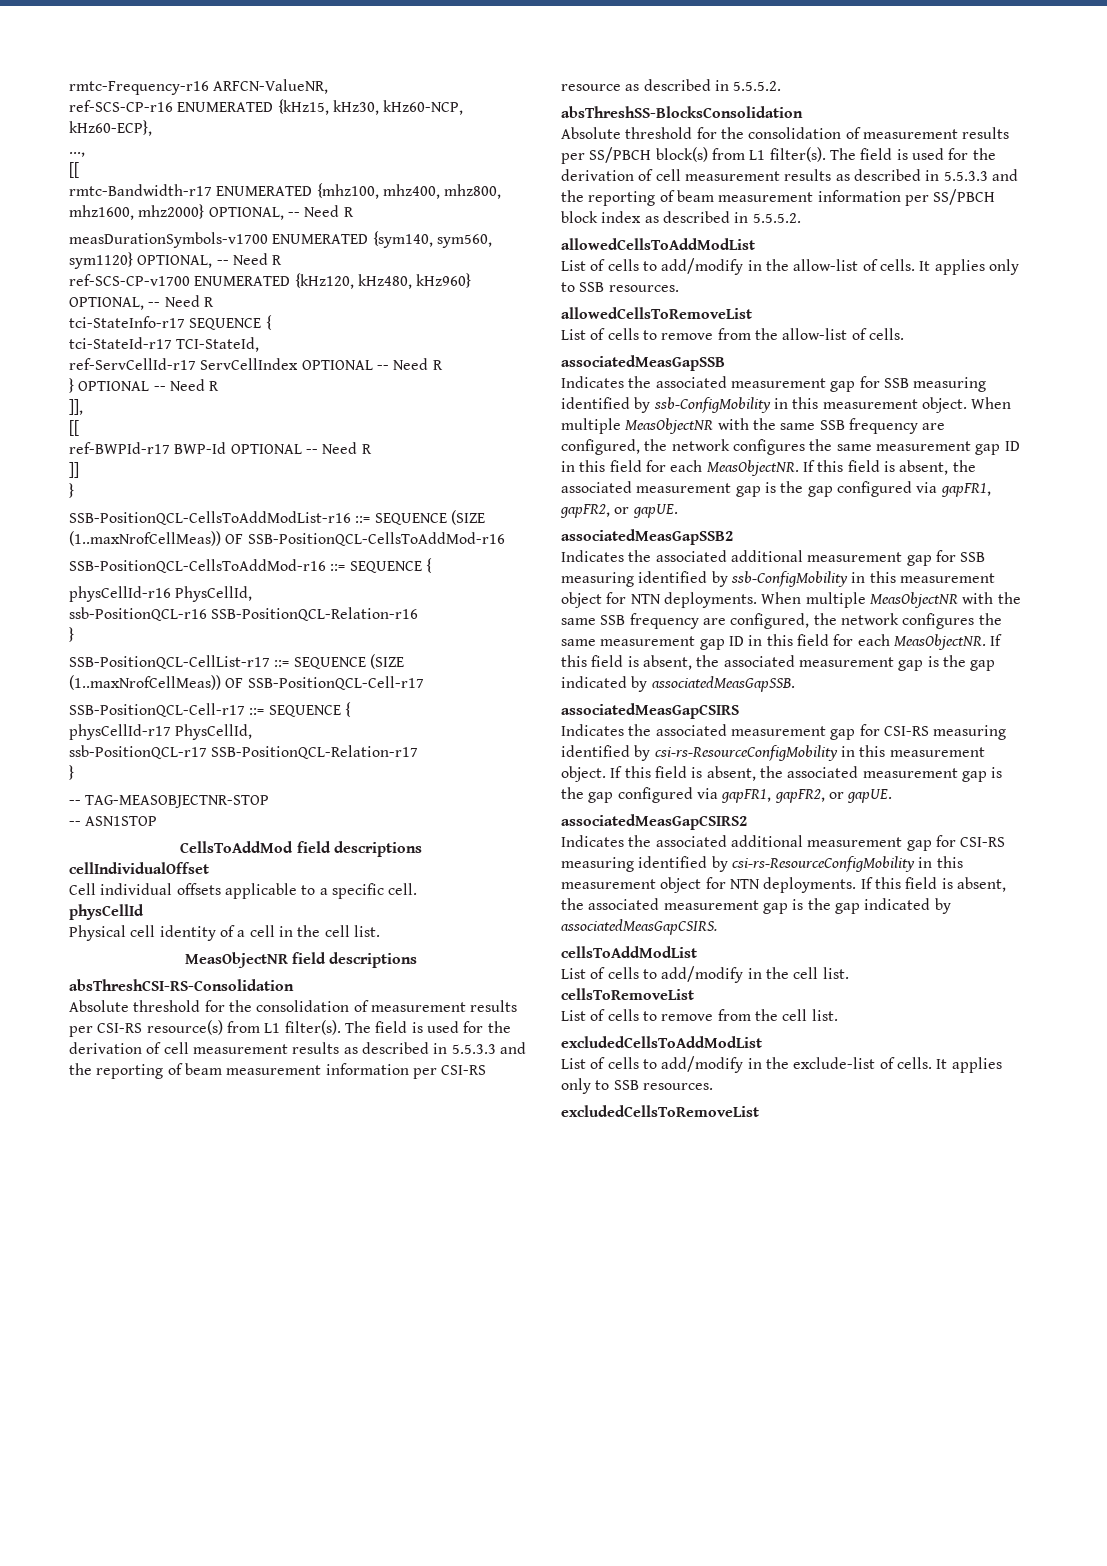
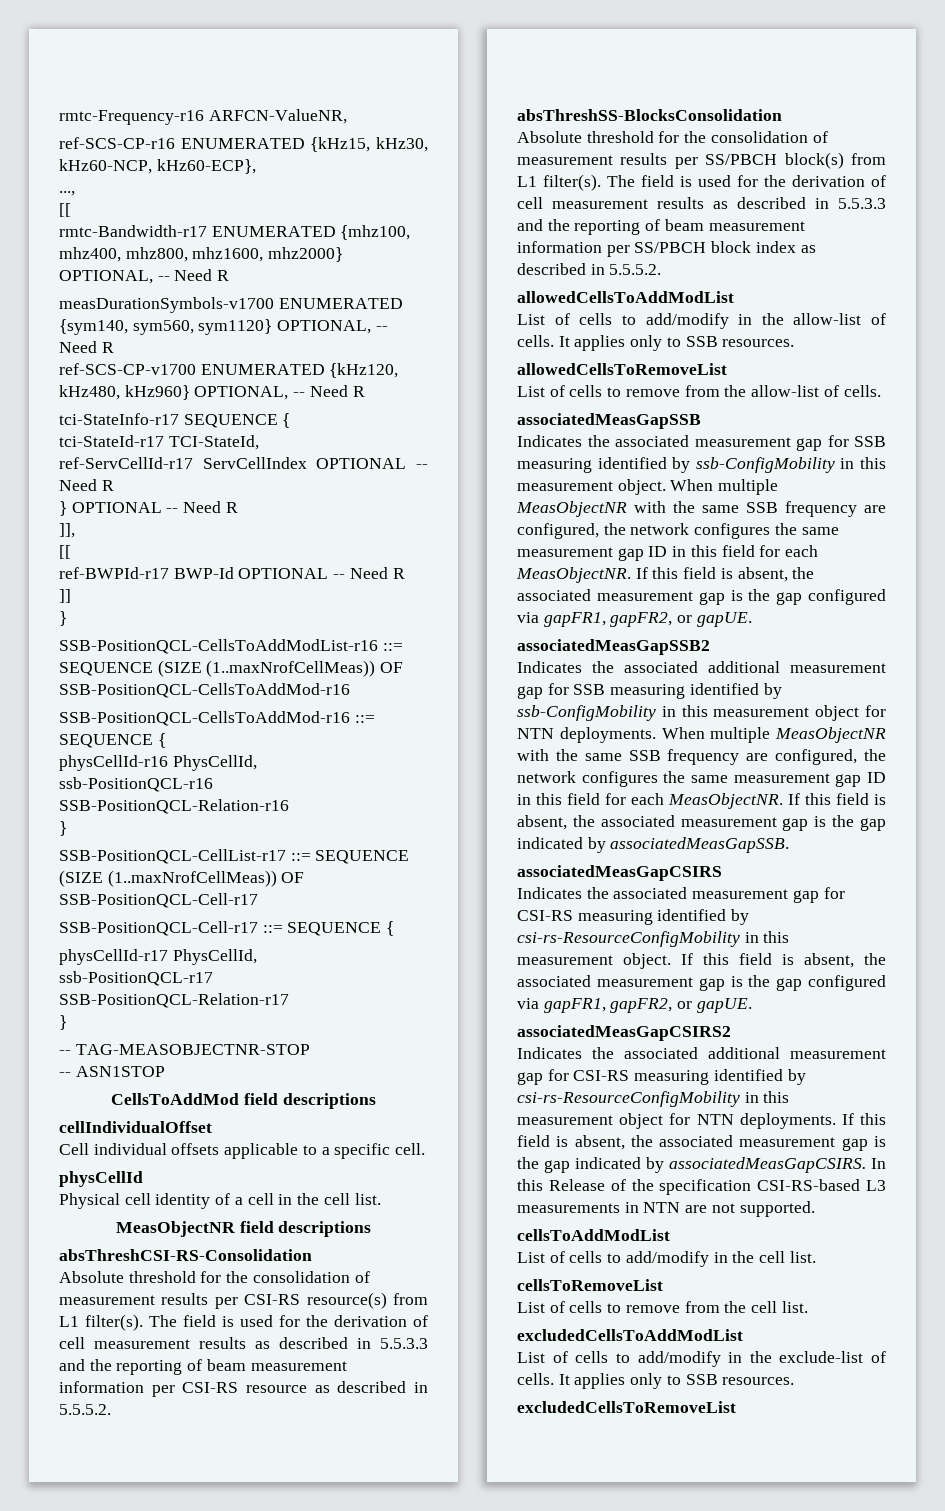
+ In this Release of the specification CSI-RS-based L3 measurements in NTN are not supported.

